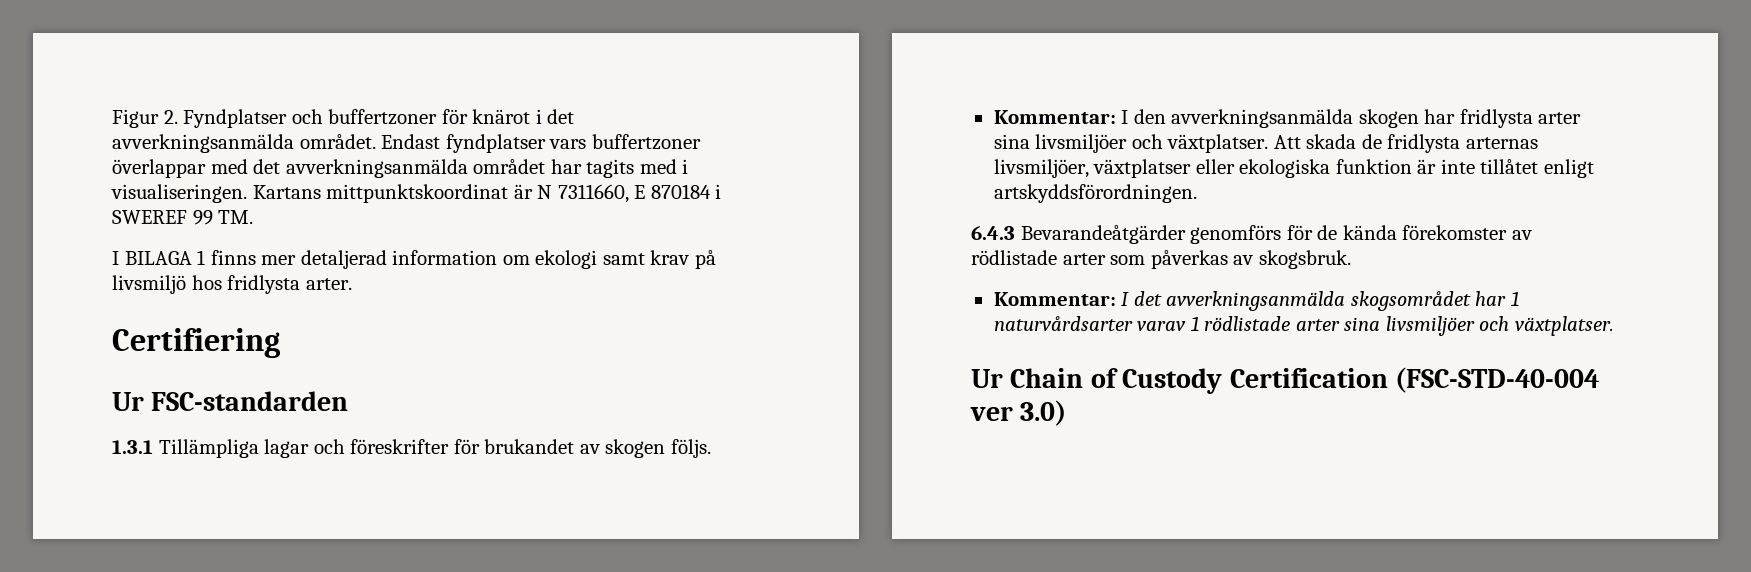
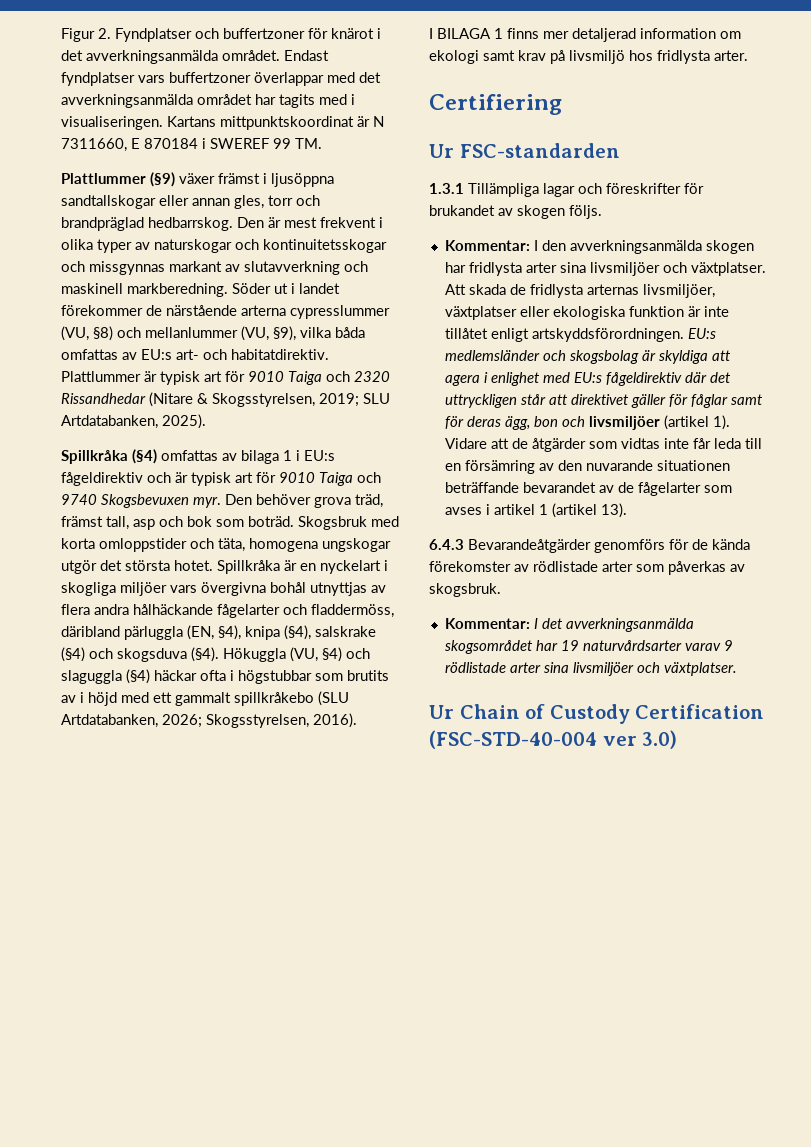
+ Plattlummer (§9) växer främst i ljusöppna sandtallskogar eller annan gles, torr och brandpräglad hedbarrskog. Den är mest frekvent i olika typer av naturskogar och kontinuitetsskogar och missgynnas markant av slutavverkning och maskinell markberedning. Söder ut i landet förekommer de närstående arterna cypresslummer (VU, §8) och mellanlummer (VU, §9), vilka båda omfattas av EU:s art- och habitatdirektiv. Plattlummer är typisk art för 9010 Taiga och 2320 Rissandhedar (Nitare & Skogsstyrelsen, 2019; SLU Artdatabanken, 2025).
+ Spillkråka (§4) omfattas av bilaga 1 i EU:s fågeldirektiv och är typisk art för 9010 Taiga och 9740 Skogsbevuxen myr. Den behöver grova träd, främst tall, asp och bok som boträd. Skogsbruk med korta omloppstider och täta, homogena ungskogar utgör det största hotet. Spillkråka är en nyckelart i skogliga miljöer vars övergivna bohål utnyttjas av flera andra hålhäckande fågelarter och fladdermöss, däribland pärluggla (EN, §4), knipa (§4), salskrake (§4) och skogsduva (§4). Hökuggla (VU, §4) och slaguggla (§4) häckar ofta i högstubbar som brutits av i höjd med ett gammalt spillkråkebo (SLU Artdatabanken, 2026; Skogsstyrelsen, 2016).
+ EU:s medlemsländer och skogsbolag är skyldiga att agera i enlighet med EU:s fågeldirektiv där det uttryckligen står att direktivet gäller för fåglar samt för deras ägg, bon och livsmiljöer (artikel 1). Vidare att de åtgärder som vidtas inte får leda till en försämring av den nuvarande situationen beträffande bevarandet av de fågelarter som avses i artikel 1 (artikel 13).
- Kommentar: I det avverkningsanmälda skogsområdet har 1 naturvårdsarter varav 1 rödlistade arter sina livsmiljöer och växtplatser.
+ Kommentar: I det avverkningsanmälda skogsområdet har 19 naturvårdsarter varav 9 rödlistade arter sina livsmiljöer och växtplatser.

